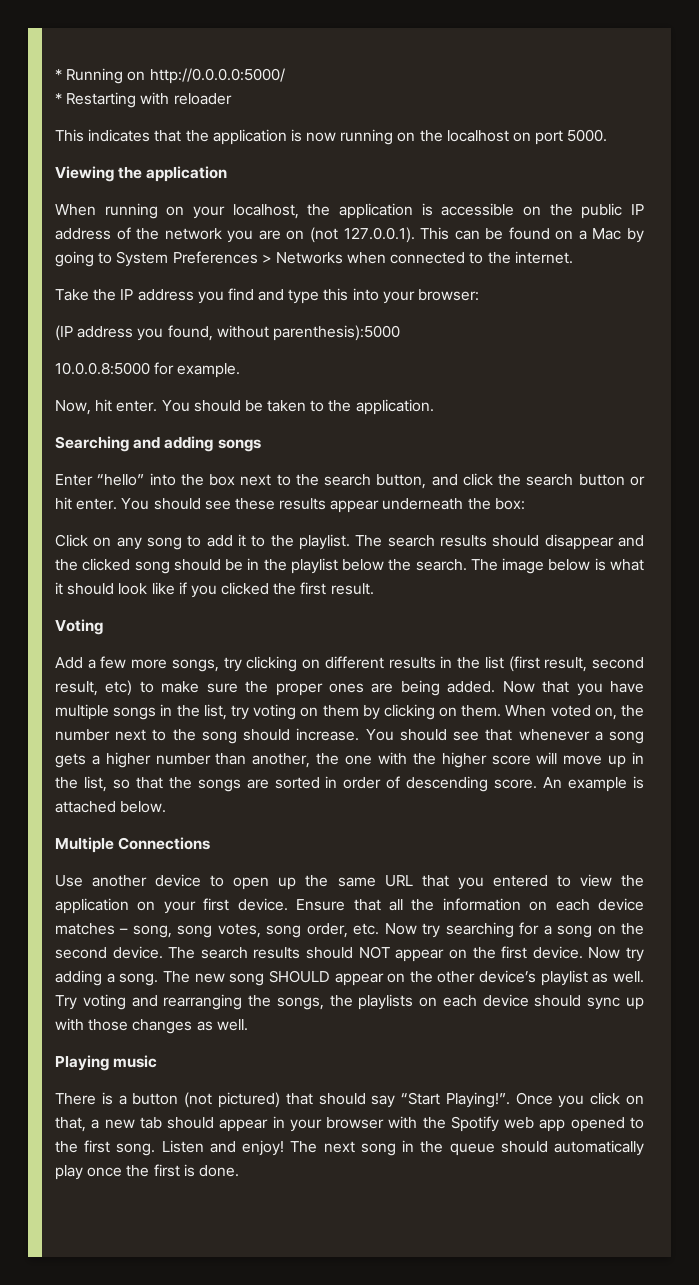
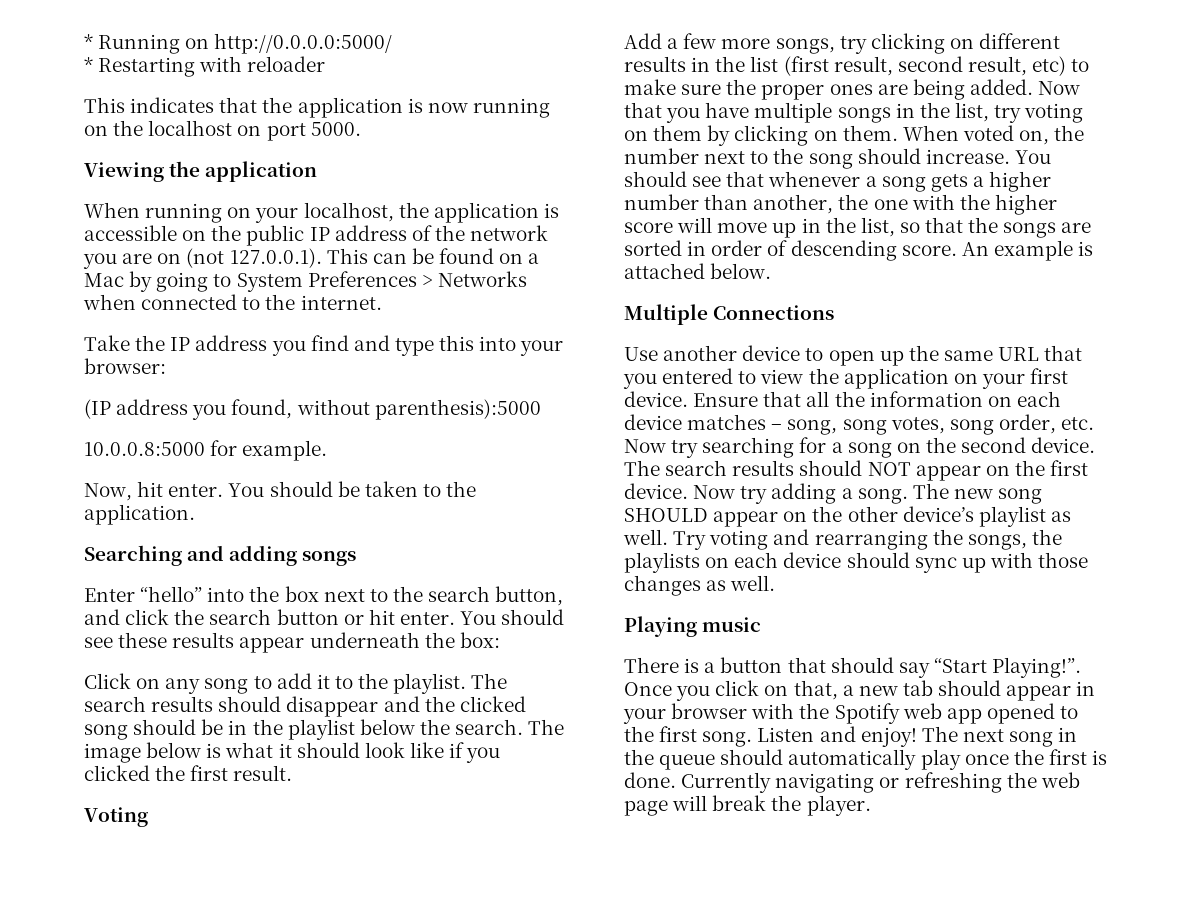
- There is a button (not pictured) that should say “Start Playing!”.
+ There is a button that should say “Start Playing!”.
+ Currently navigating or refreshing the web page will break the player.

